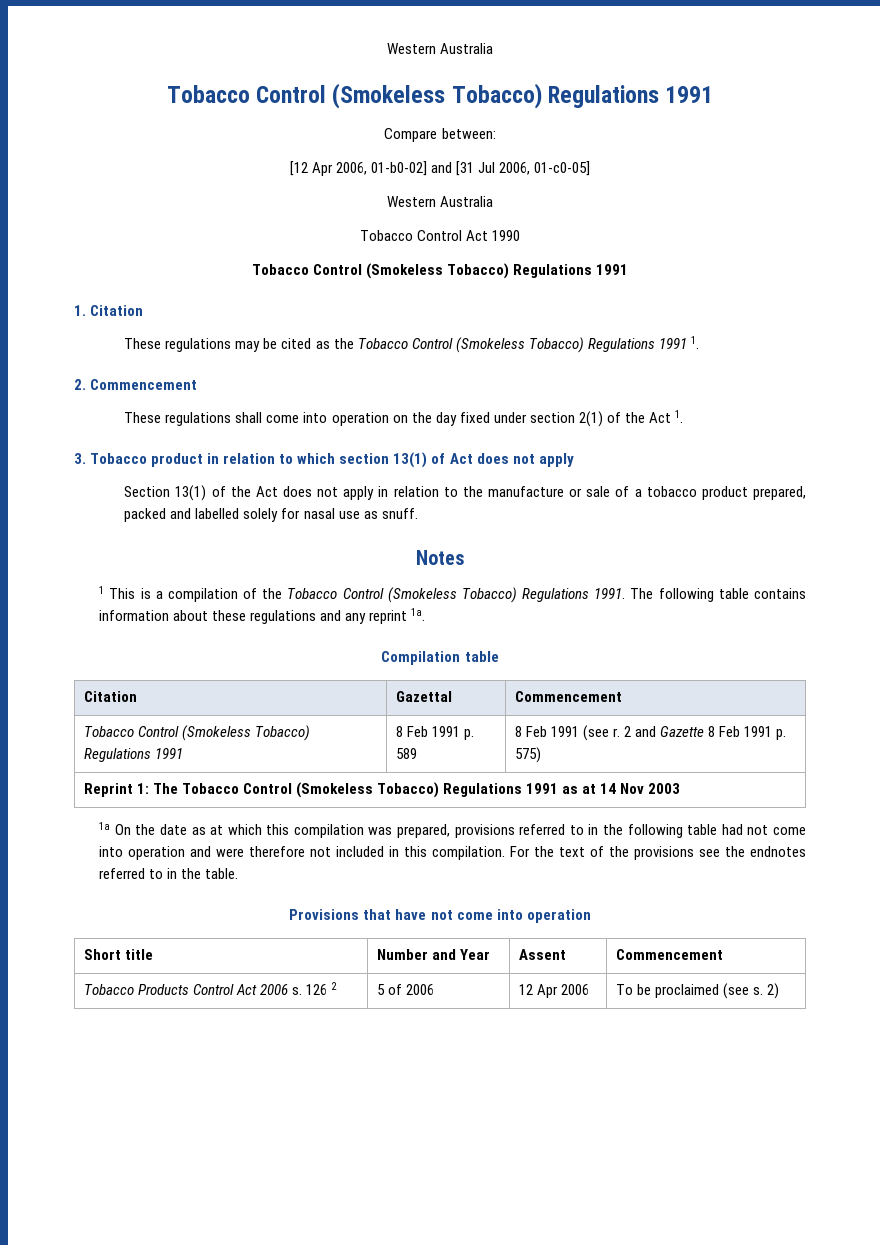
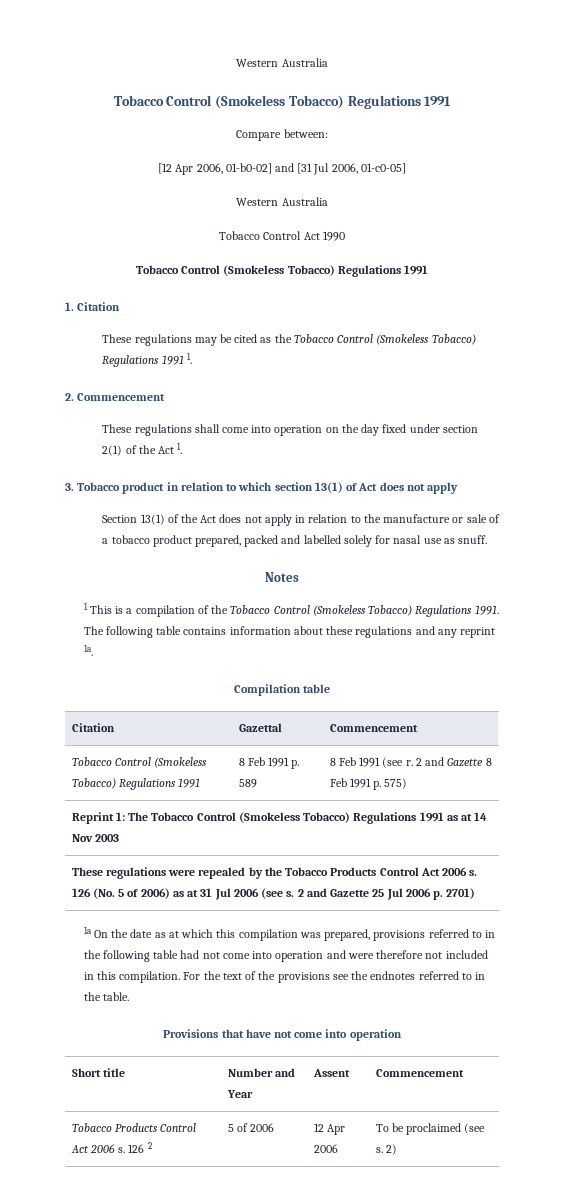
+ These regulations were repealed by the Tobacco Products Control Act 2006 s. 126 (No. 5 of 2006) as at 31 Jul 2006 (see s. 2 and Gazette 25 Jul 2006 p. 2701)

